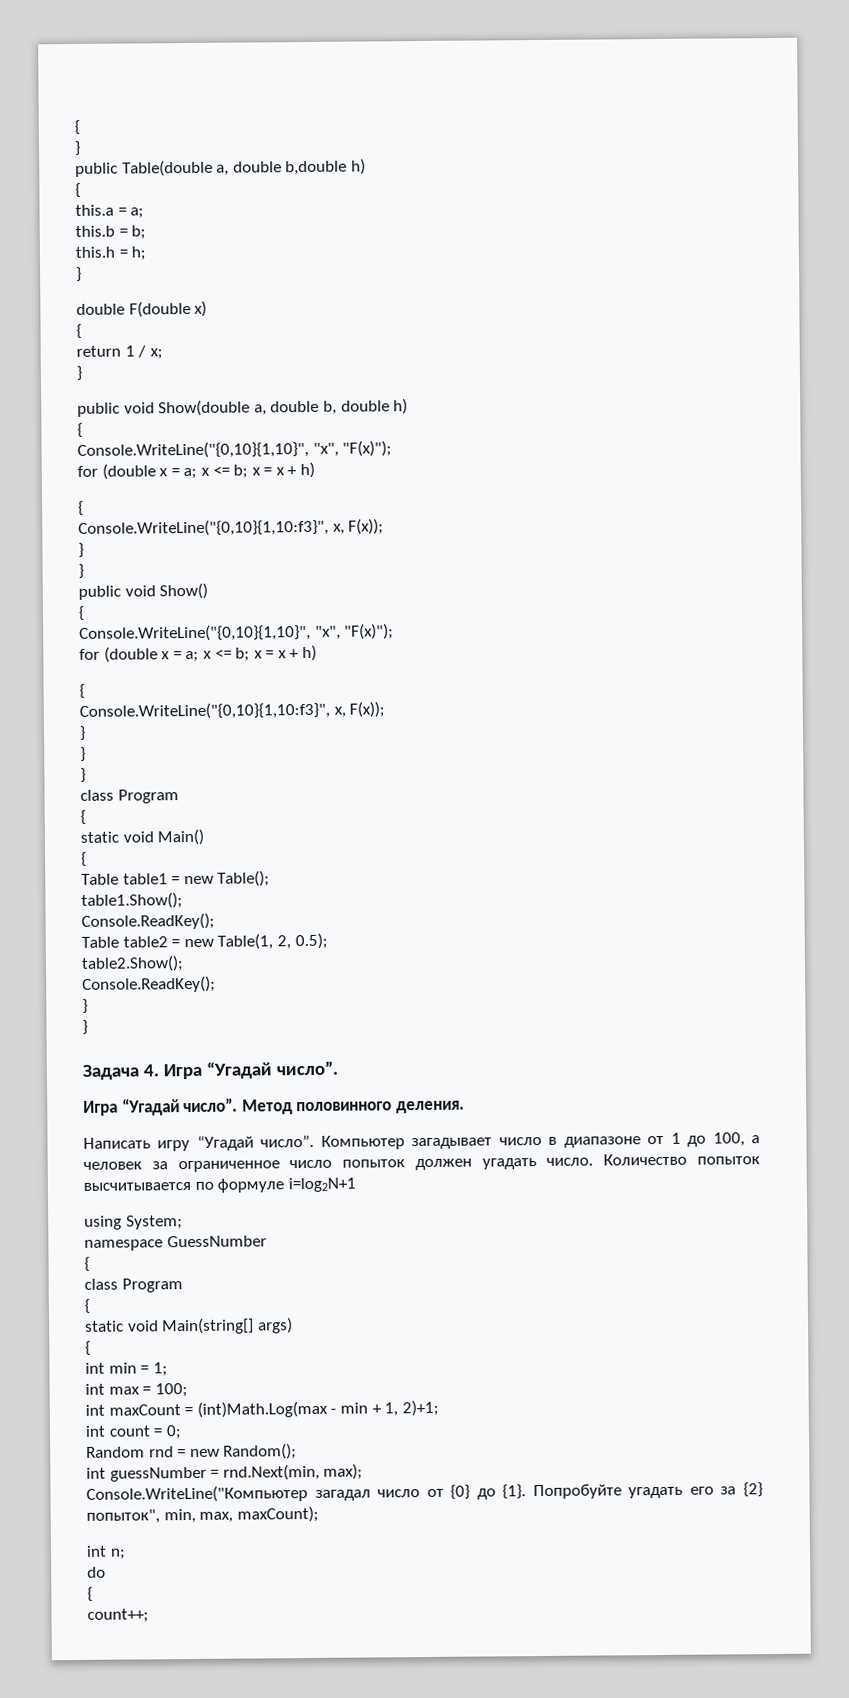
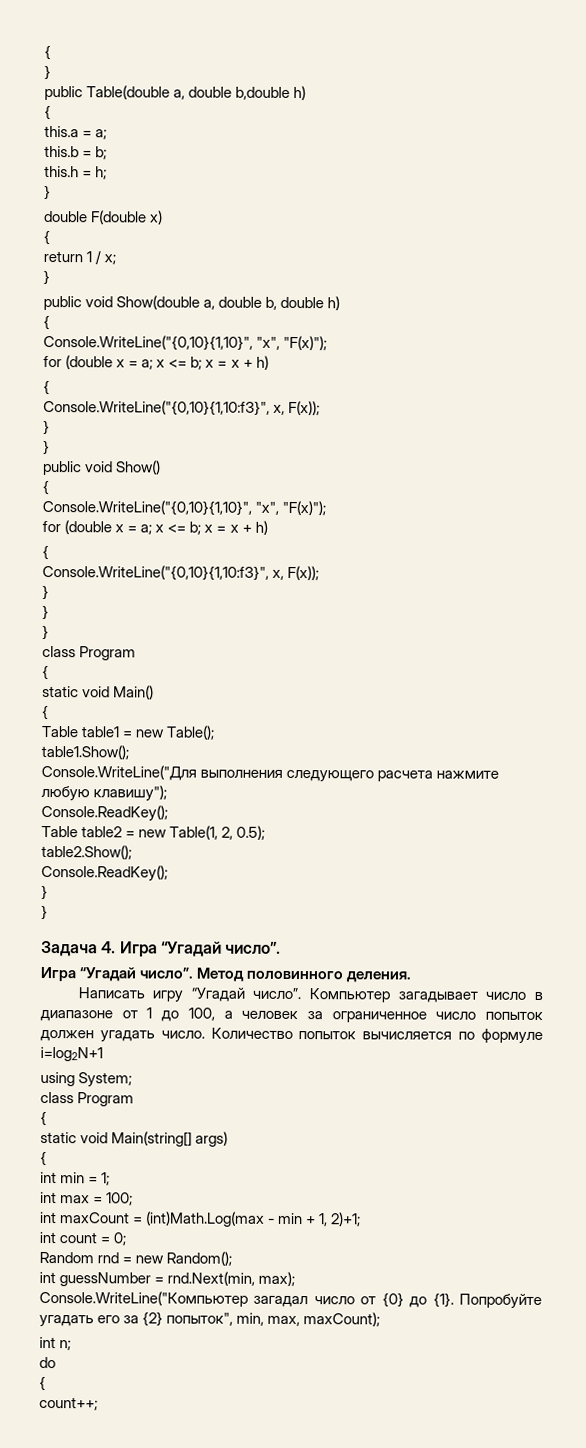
+ Console.WriteLine("Для выполнения следующего расчета нажмите любую клавишу");
- Количество попыток высчитывается по формуле i=log2N+1
+ Количество попыток вычисляется по формуле i=log2N+1
- namespace GuessNumber
- {

